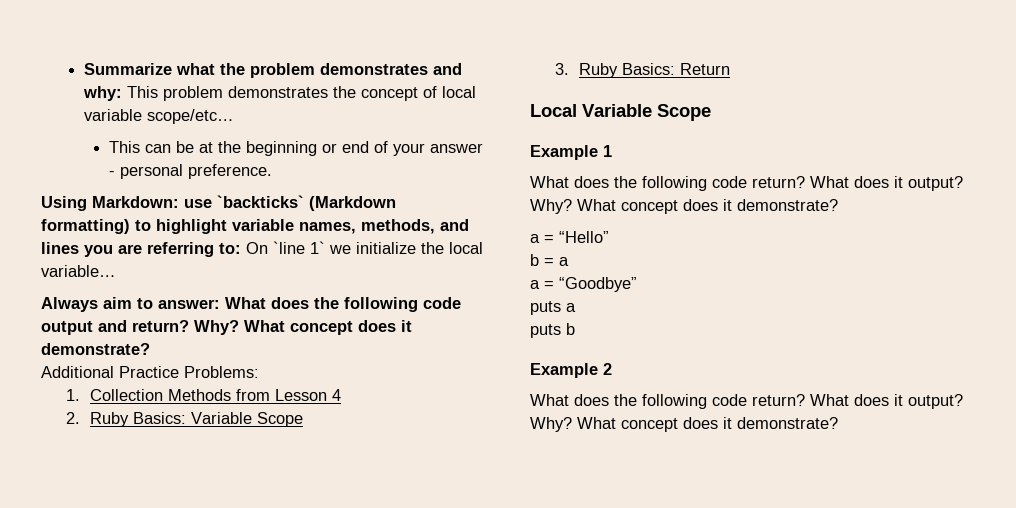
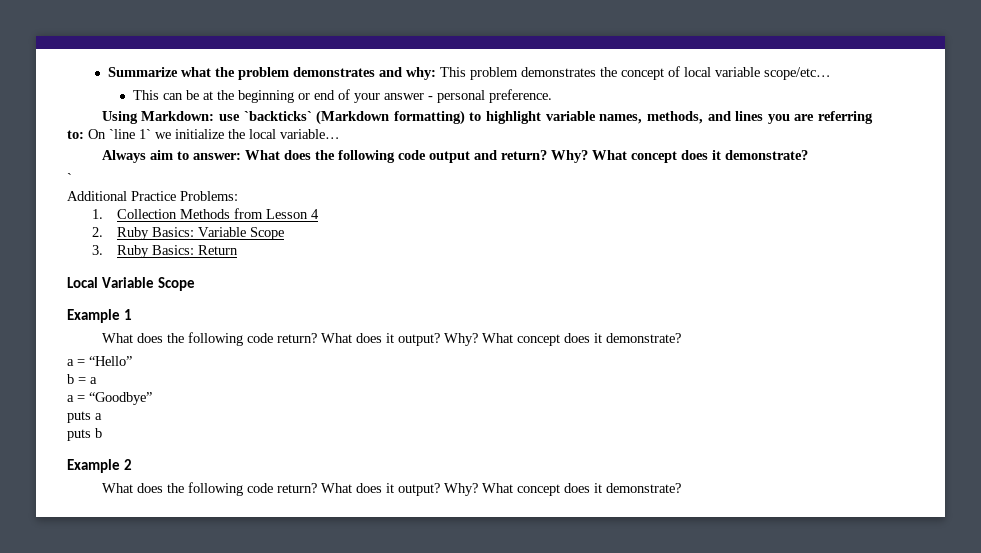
+ `

